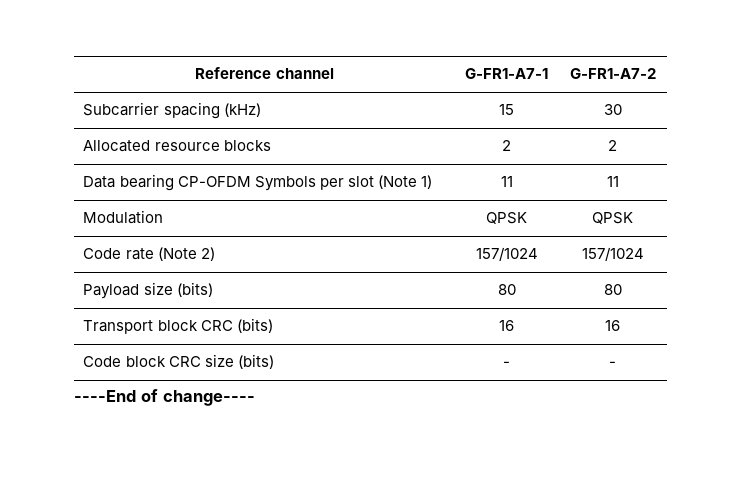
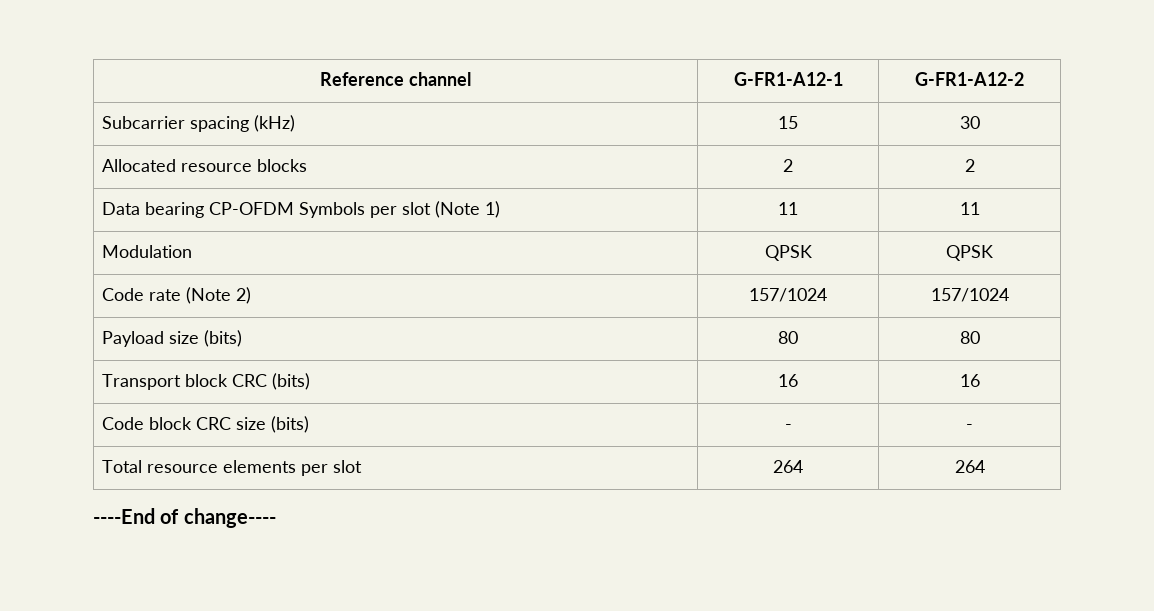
- Reference channel | G-FR1-A7-1 | G-FR1-A7-2
+ Reference channel | G-FR1-A12-1 | G-FR1-A12-2
+ Total resource elements per slot | 264 | 264

